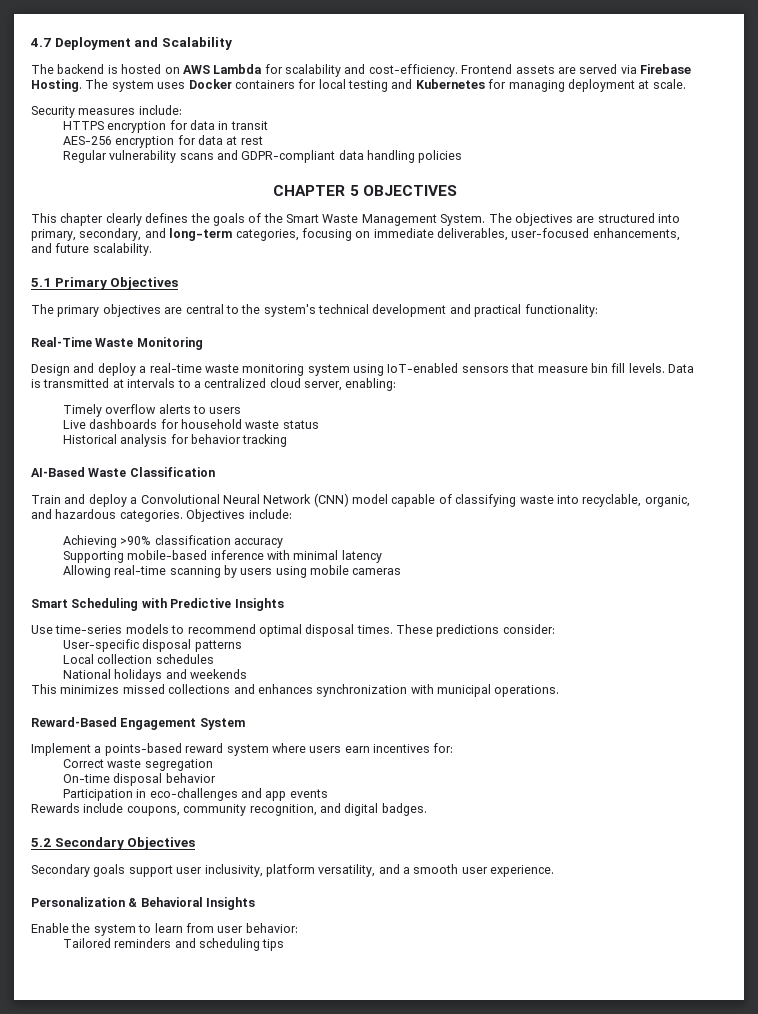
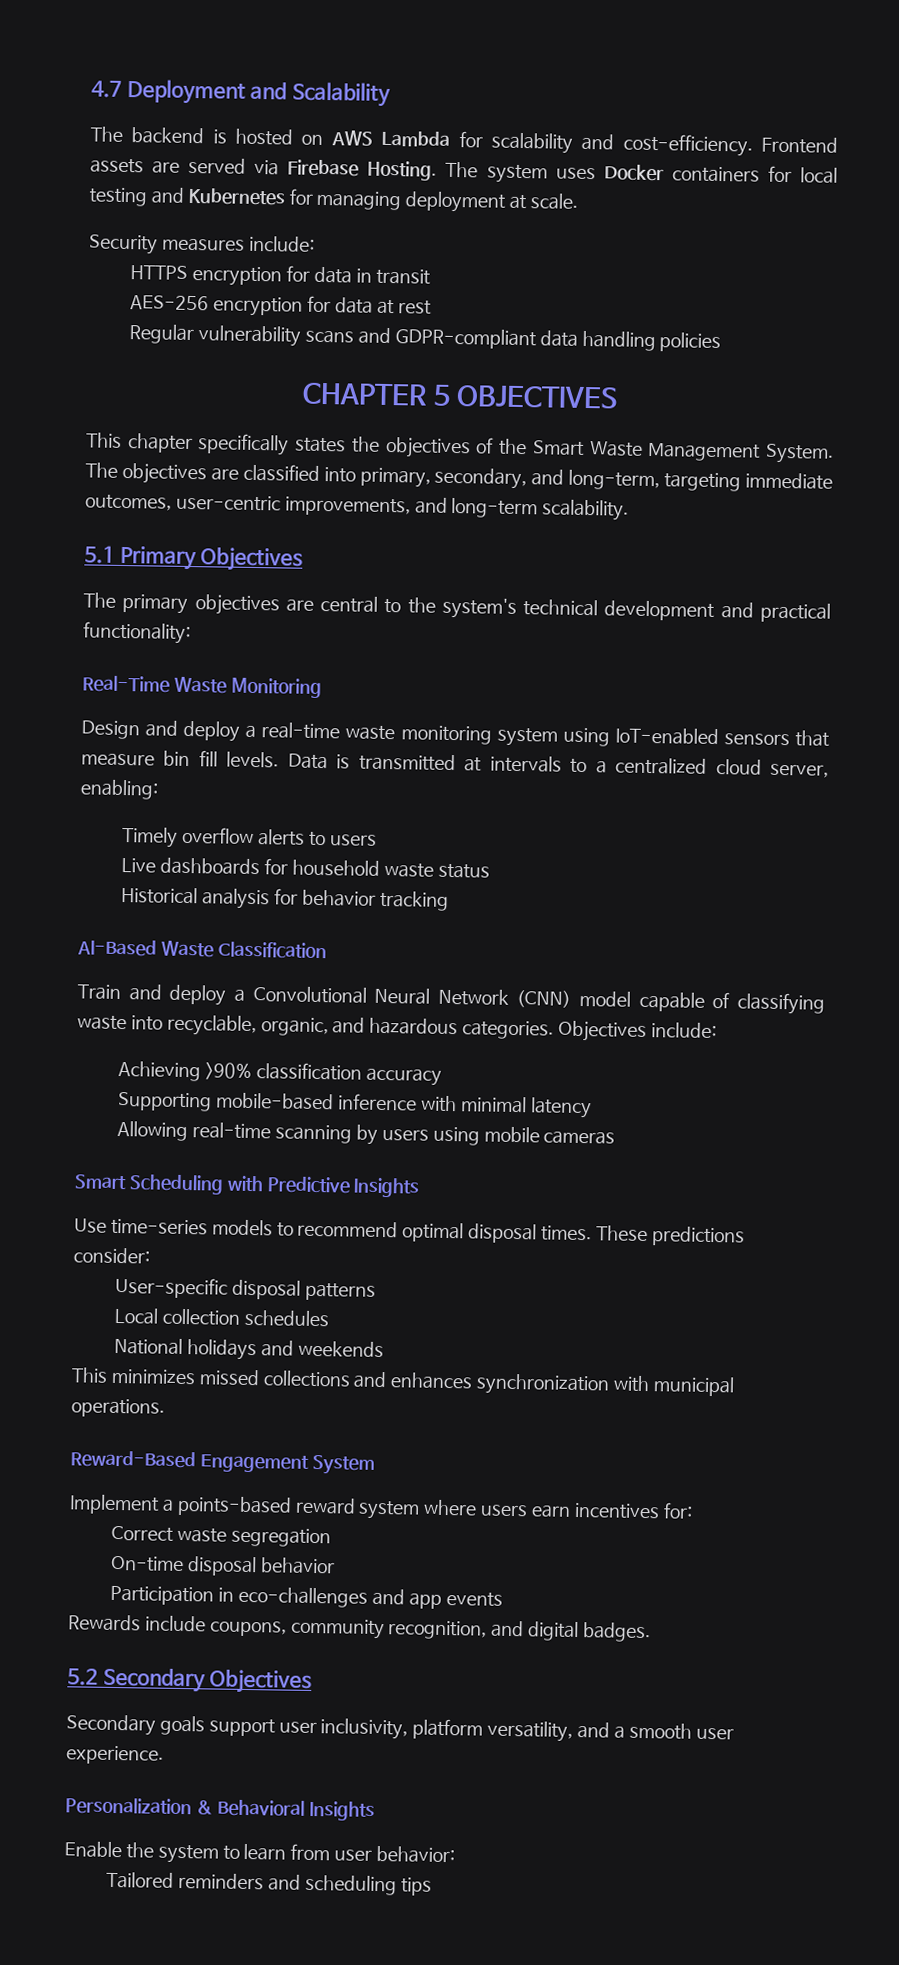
- This chapter clearly defines the goals of the Smart Waste Management System.
+ This chapter specifically states the objectives of the Smart Waste Management System.
- The objectives are structured into primary, secondary, and long-term categories, focusing on immediate deliverables, user-focused enhancements, and future scalability.
+ The objectives are classified into primary, secondary, and long-term, targeting immediate outcomes, user-centric improvements, and long-term scalability.

